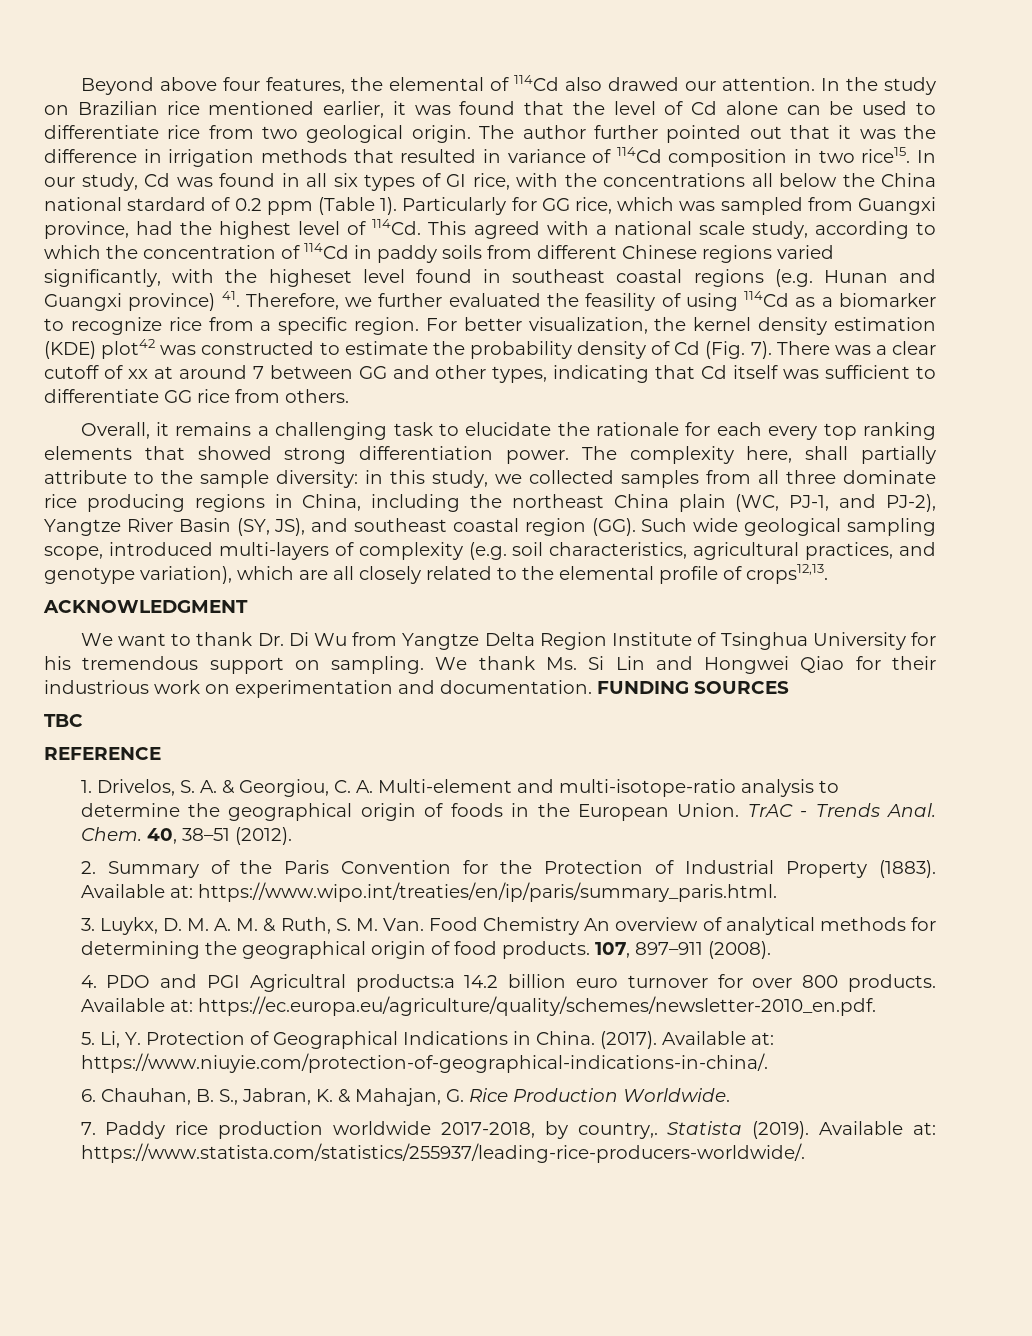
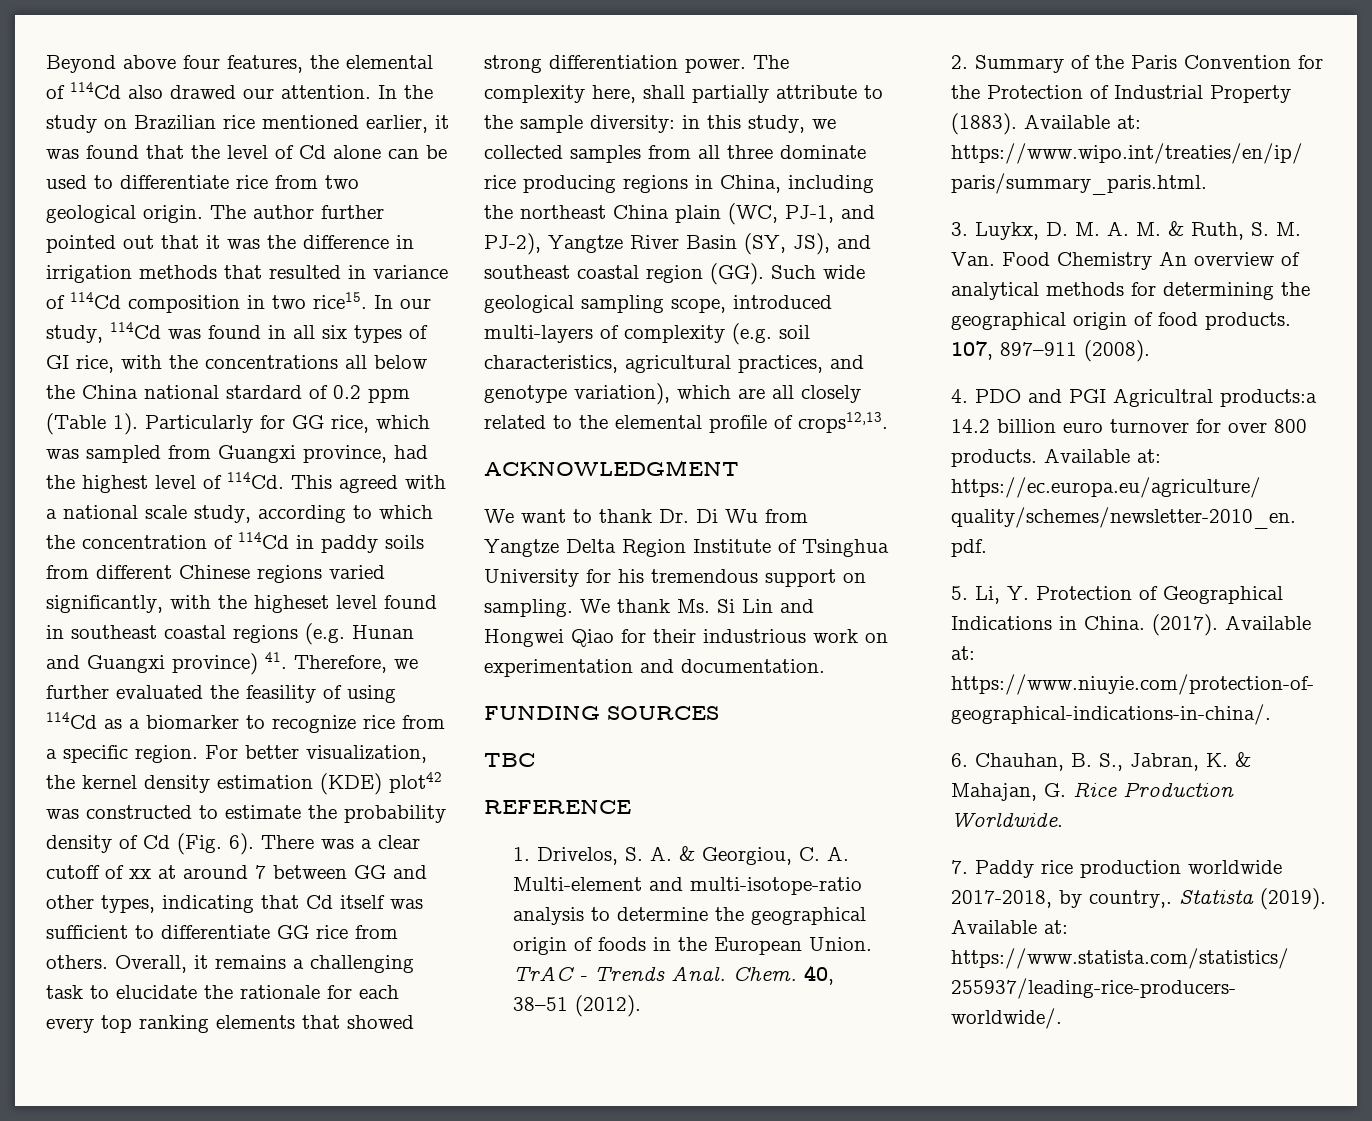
- In our study, Cd was found in all six types of GI rice, with the concentrations all below the China national stardard of 0.2 ppm (Table 1).
+ In our study, 114Cd was found in all six types of GI rice, with the concentrations all below the China national stardard of 0.2 ppm (Table 1).
- For better visualization, the kernel density estimation (KDE) plot42 was constructed to estimate the probability density of Cd (Fig. 7).
+ For better visualization, the kernel density estimation (KDE) plot42 was constructed to estimate the probability density of Cd (Fig. 6).
- There was a clear cutoff of xx at around 7 between GG and other types, indicating that Cd itself was sufficient to differentiate GG rice from others.
- Overall, it remains a challenging task to elucidate the rationale for each every top ranking elements that showed strong differentiation power.
+ There was a clear cutoff of xx at around 7 between GG and other types, indicating that Cd itself was sufficient to differentiate GG rice from others. Overall, it remains a challenging task to elucidate the rationale for each every top ranking elements that showed strong differentiation power.
- We thank Ms. Si Lin and Hongwei Qiao for their industrious work on experimentation and documentation. FUNDING SOURCES
+ We thank Ms. Si Lin and Hongwei Qiao for their industrious work on experimentation and documentation.
+ FUNDING SOURCES

